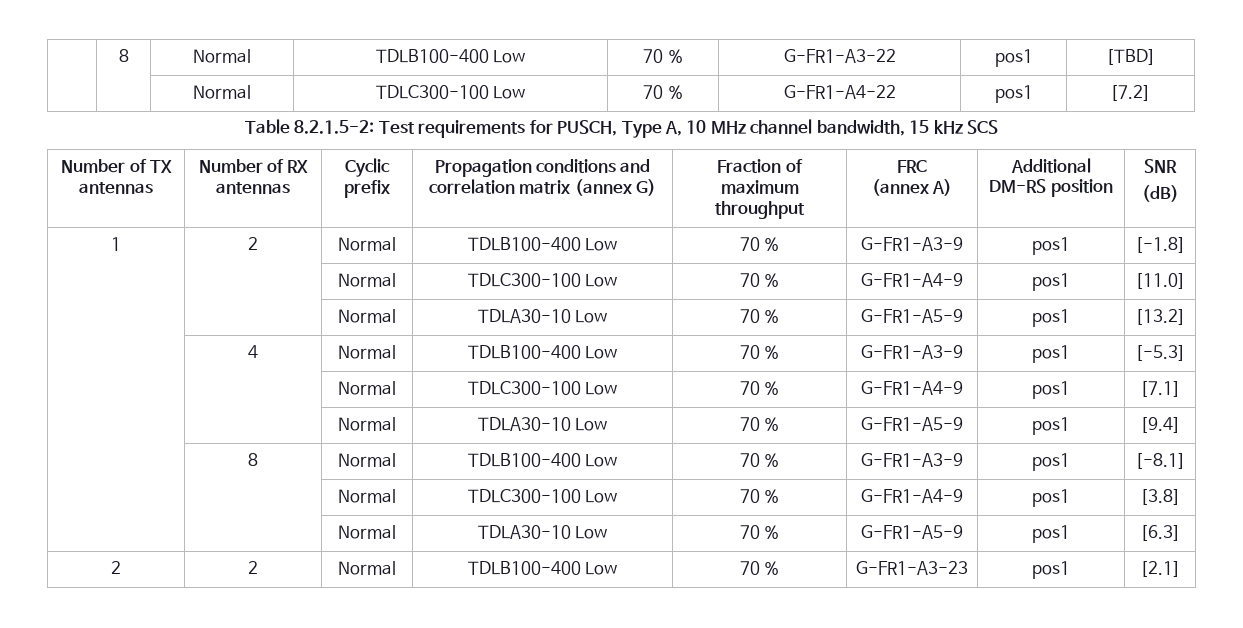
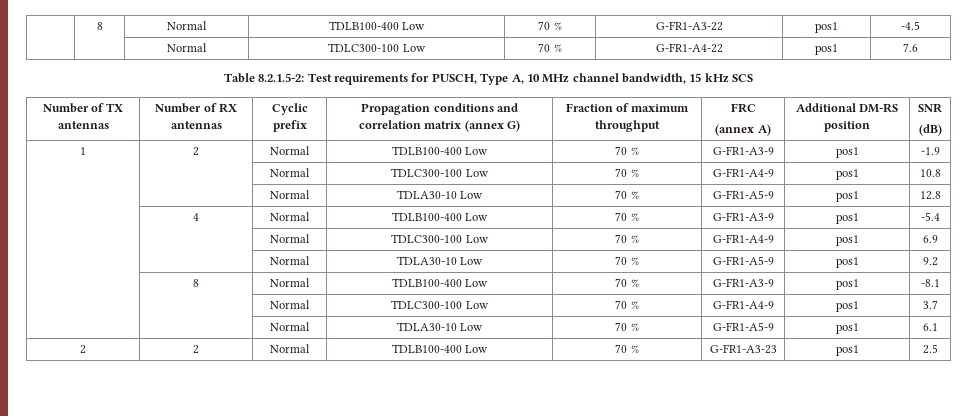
- | 8 | Normal | TDLB100-400 Low | 70 % | G-FR1-A3-22 | pos1 | [TBD]
+ | 8 | Normal | TDLB100-400 Low | 70 % | G-FR1-A3-22 | pos1 | -4.5
- | | Normal | TDLC300-100 Low | 70 % | G-FR1-A4-22 | pos1 | [7.2]
+ | | Normal | TDLC300-100 Low | 70 % | G-FR1-A4-22 | pos1 | 7.6
- 1 | 2 | Normal | TDLB100-400 Low | 70 % | G-FR1-A3-9 | pos1 | [-1.8]
- | | Normal | TDLC300-100 Low | 70 % | G-FR1-A4-9 | pos1 | [11.0]
- | | Normal | TDLA30-10 Low | 70 % | G-FR1-A5-9 | pos1 | [13.2]
+ 1 | 2 | Normal | TDLB100-400 Low | 70 % | G-FR1-A3-9 | pos1 | -1.9
+ | | Normal | TDLC300-100 Low | 70 % | G-FR1-A4-9 | pos1 | 10.8
+ | | Normal | TDLA30-10 Low | 70 % | G-FR1-A5-9 | pos1 | 12.8
- | 4 | Normal | TDLB100-400 Low | 70 % | G-FR1-A3-9 | pos1 | [-5.3]
- | | Normal | TDLC300-100 Low | 70 % | G-FR1-A4-9 | pos1 | [7.1]
- | | Normal | TDLA30-10 Low | 70 % | G-FR1-A5-9 | pos1 | [9.4]
+ | 4 | Normal | TDLB100-400 Low | 70 % | G-FR1-A3-9 | pos1 | -5.4
+ | | Normal | TDLC300-100 Low | 70 % | G-FR1-A4-9 | pos1 | 6.9
+ | | Normal | TDLA30-10 Low | 70 % | G-FR1-A5-9 | pos1 | 9.2
- | 8 | Normal | TDLB100-400 Low | 70 % | G-FR1-A3-9 | pos1 | [-8.1]
- | | Normal | TDLC300-100 Low | 70 % | G-FR1-A4-9 | pos1 | [3.8]
- | | Normal | TDLA30-10 Low | 70 % | G-FR1-A5-9 | pos1 | [6.3]
+ | 8 | Normal | TDLB100-400 Low | 70 % | G-FR1-A3-9 | pos1 | -8.1
+ | | Normal | TDLC300-100 Low | 70 % | G-FR1-A4-9 | pos1 | 3.7
+ | | Normal | TDLA30-10 Low | 70 % | G-FR1-A5-9 | pos1 | 6.1
- 2 | 2 | Normal | TDLB100-400 Low | 70 % | G-FR1-A3-23 | pos1 | [2.1]
+ 2 | 2 | Normal | TDLB100-400 Low | 70 % | G-FR1-A3-23 | pos1 | 2.5

